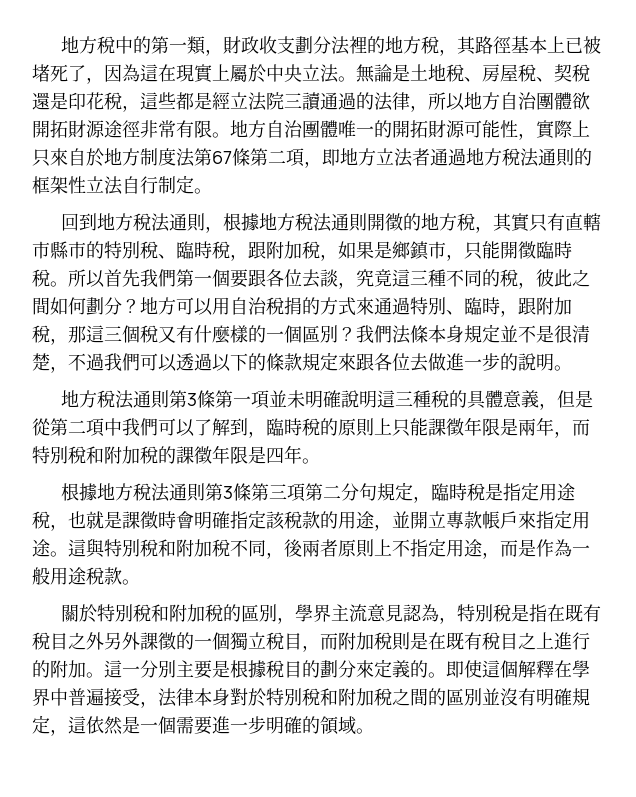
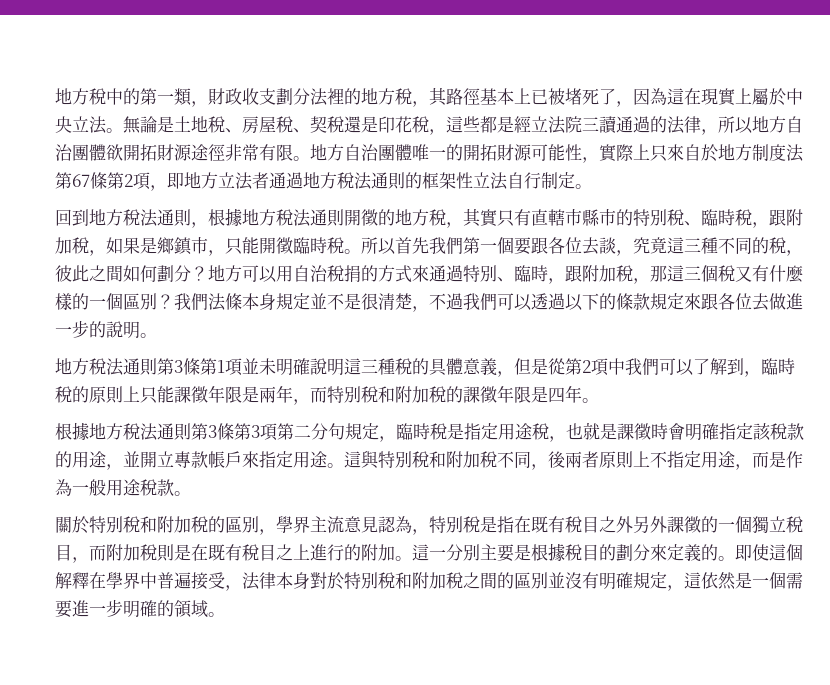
- 地方自治團體唯一的開拓財源可能性，實際上只來自於地方制度法第67條第二項，即地方立法者通過地方稅法通則的框架性立法自行制定。
+ 地方自治團體唯一的開拓財源可能性，實際上只來自於地方制度法第67條第2項，即地方立法者通過地方稅法通則的框架性立法自行制定。
- 地方稅法通則第3條第一項並未明確說明這三種稅的具體意義，但是從第二項中我們可以了解到，臨時稅的原則上只能課徵年限是兩年，而特別稅和附加稅的課徵年限是四年。
+ 地方稅法通則第3條第1項並未明確說明這三種稅的具體意義，但是從第2項中我們可以了解到，臨時稅的原則上只能課徵年限是兩年，而特別稅和附加稅的課徵年限是四年。
- 根據地方稅法通則第3條第三項第二分句規定，臨時稅是指定用途稅，也就是課徵時會明確指定該稅款的用途，並開立專款帳戶來指定用途。
+ 根據地方稅法通則第3條第3項第二分句規定，臨時稅是指定用途稅，也就是課徵時會明確指定該稅款的用途，並開立專款帳戶來指定用途。

